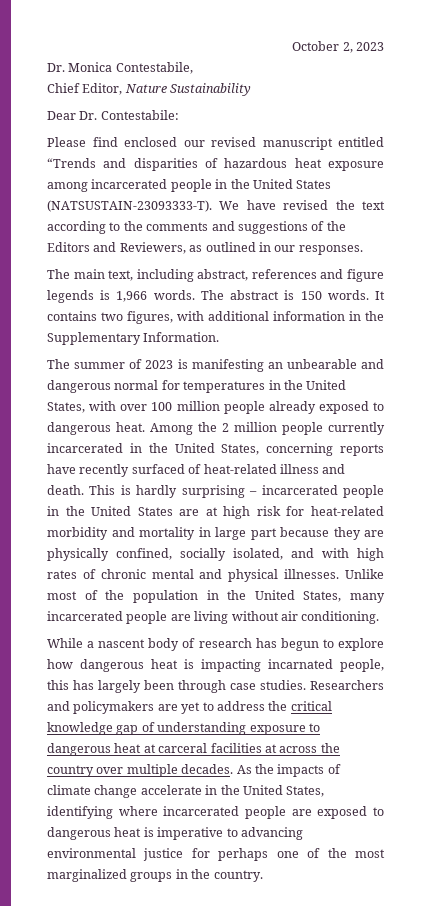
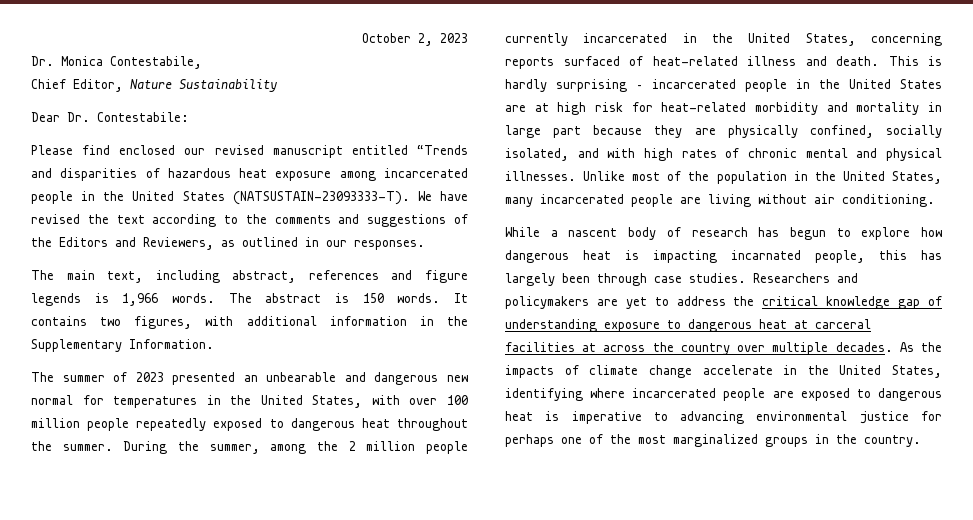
- The summer of 2023 is manifesting an unbearable and dangerous normal for temperatures in the United States, with over 100 million people already exposed to dangerous heat. Among the 2 million people currently incarcerated in the United States, concerning reports have recently surfaced of heat-related illness and death.
+ The summer of 2023 presented an unbearable and dangerous new normal for temperatures in the United States, with over 100 million people repeatedly exposed to dangerous heat throughout the summer. During the summer, among the 2 million people currently incarcerated in the United States, concerning reports surfaced of heat-related illness and death.

